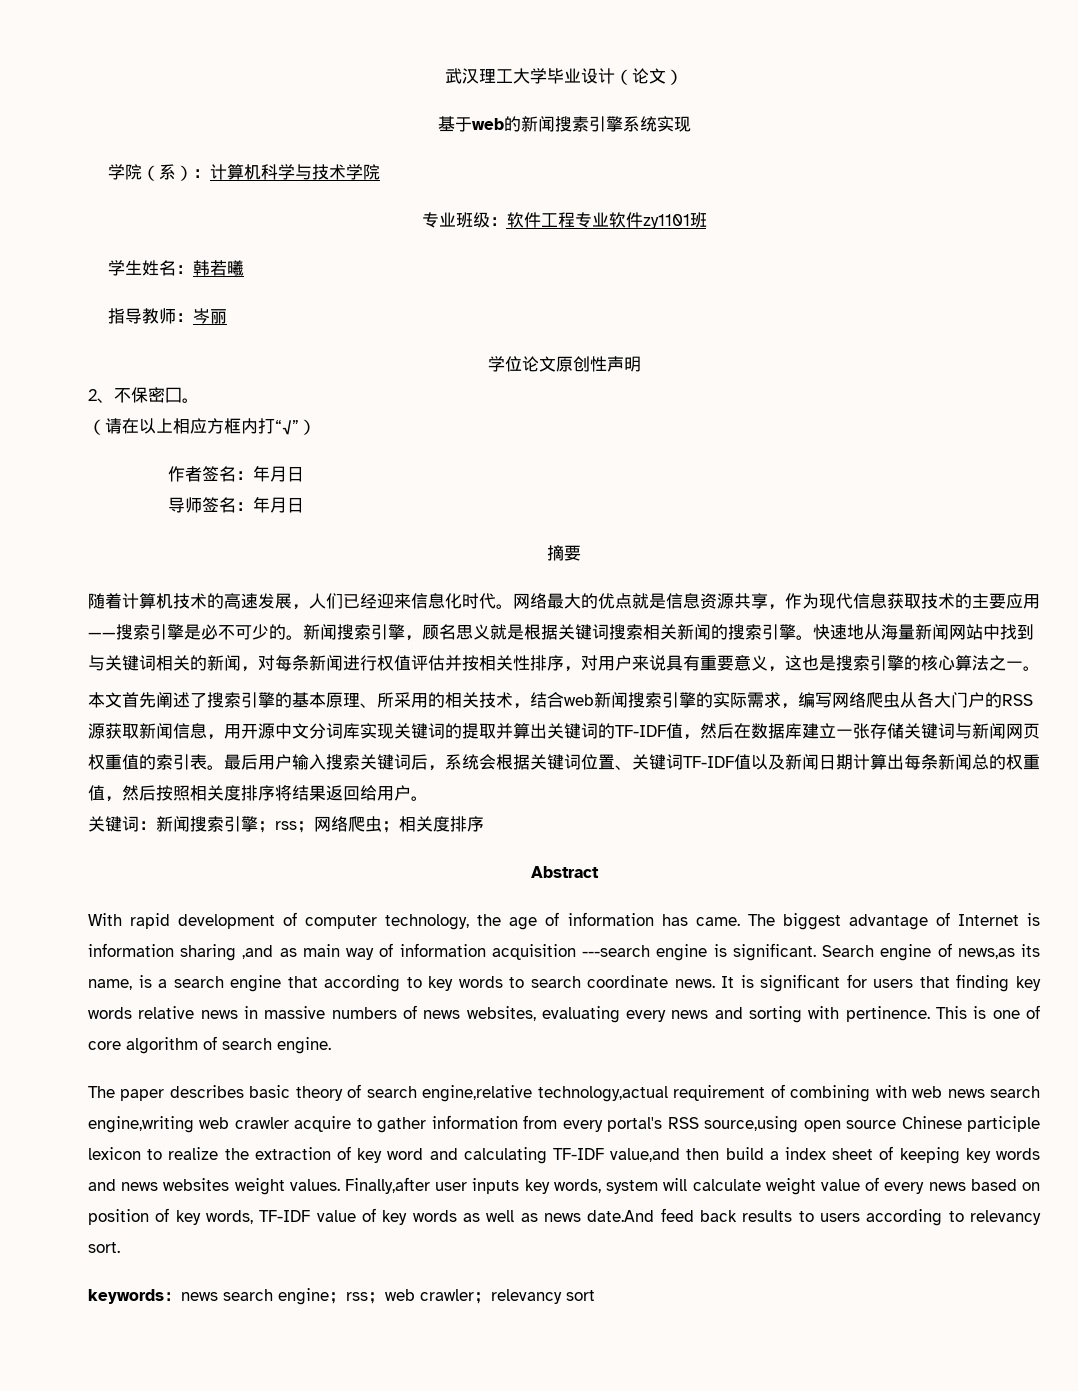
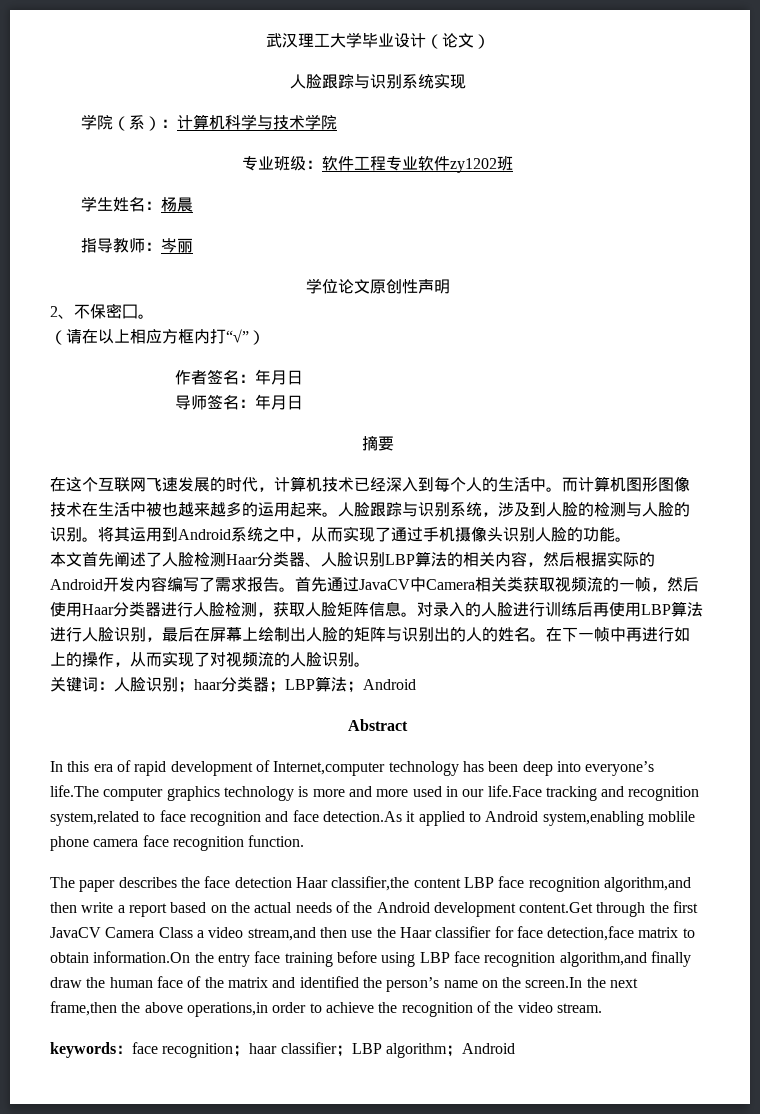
- 基于web的新闻搜素引擎系统实现
+ 人脸跟踪与识别系统实现
- 专业班级：软件工程专业软件zy1101班
+ 专业班级：软件工程专业软件zy1202班
- 学生姓名：韩若曦
+ 学生姓名：杨晨
- 随着计算机技术的高速发展，人们已经迎来信息化时代。网络最大的优点就是信息资源共享，作为现代信息获取技术的主要应用——搜索引擎是必不可少的。新闻搜索引擎，顾名思义就是根据关键词搜索相关新闻的搜索引擎。快速地从海量新闻网站中找到与关键词相关的新闻，对每条新闻进行权值评估并按相关性排序，对用户来说具有重要意义，这也是搜索引擎的核心算法之一。
- 本文首先阐述了搜索引擎的基本原理、所采用的相关技术，结合web新闻搜索引擎的实际需求，编写网络爬虫从各大门户的RSS源获取新闻信息，用开源中文分词库实现关键词的提取并算出关键词的TF-IDF值，然后在数据库建立一张存储关键词与新闻网页权重值的索引表。最后用户输入搜索关键词后，系统会根据关键词位置、关键词TF-IDF值以及新闻日期计算出每条新闻总的权重值，然后按照相关度排序将结果返回给用户。
- 关键词：新闻搜索引擎；rss；网络爬虫；相关度排序
+ 在这个互联网飞速发展的时代，计算机技术已经深入到每个人的生活中。而计算机图形图像技术在生活中被也越来越多的运用起来。人脸跟踪与识别系统，涉及到人脸的检测与人脸的识别。将其运用到Android系统之中，从而实现了通过手机摄像头识别人脸的功能。
+ 本文首先阐述了人脸检测Haar分类器、人脸识别LBP算法的相关内容，然后根据实际的Android开发内容编写了需求报告。首先通过JavaCV中Camera相关类获取视频流的一帧，然后使用Haar分类器进行人脸检测，获取人脸矩阵信息。对录入的人脸进行训练后再使用LBP算法进行人脸识别，最后在屏幕上绘制出人脸的矩阵与识别出的人的姓名。在下一帧中再进行如上的操作，从而实现了对视频流的人脸识别。
+ 关键词：人脸识别；haar分类器；LBP算法；Android
  Abstract
- With rapid development of computer technology, the age of information has came. The biggest advantage of Internet is information sharing ,and as main way of information acquisition ---search engine is significant. Search engine of news,as its name, is a search engine that according to key words to search coordinate news. It is significant for users that finding key words relative news in massive numbers of news websites, evaluating every news and sorting with pertinence. This is one of core algorithm of search engine.
- The paper describes basic theory of search engine,relative technology,actual requirement of combining with web news search engine,writing web crawler acquire to gather information from every portal's RSS source,using open source Chinese participle lexicon to realize the extraction of key word and calculating TF-IDF value,and then build a index sheet of keeping key words and news websites weight values. Finally,after user inputs key words, system will calculate weight value of every news based on position of key words, TF-IDF value of key words as well as news date.And feed back results to users according to relevancy sort.
- keywords：news search engine；rss；web crawler；relevancy sort
+ In this era of rapid development of Internet,computer technology has been deep into everyone’s life.The computer graphics technology is more and more used in our life.Face tracking and recognition system,related to face recognition and face detection.As it applied to Android system,enabling moblile phone camera face recognition function.
+ The paper describes the face detection Haar classifier,the content LBP face recognition algorithm,and then write a report based on the actual needs of the Android development content.Get through the first JavaCV Camera Class a video stream,and then use the Haar classifier for face detection,face matrix to obtain information.On the entry face training before using LBP face recognition algorithm,and finally draw the human face of the matrix and identified the person’s name on the screen.In the next frame,then the above operations,in order to achieve the recognition of the video stream.
+ keywords：face recognition；haar classifier；LBP algorithm；Android

